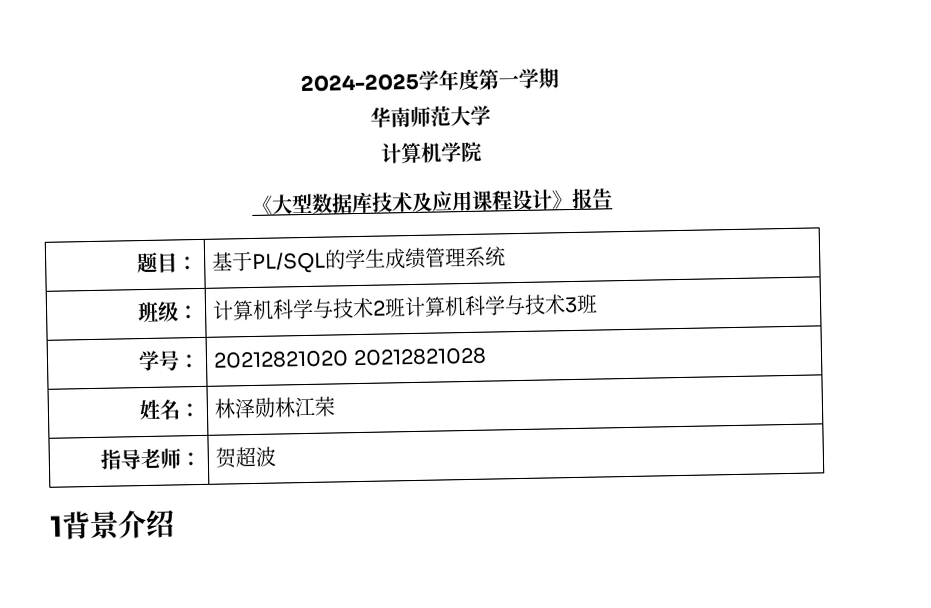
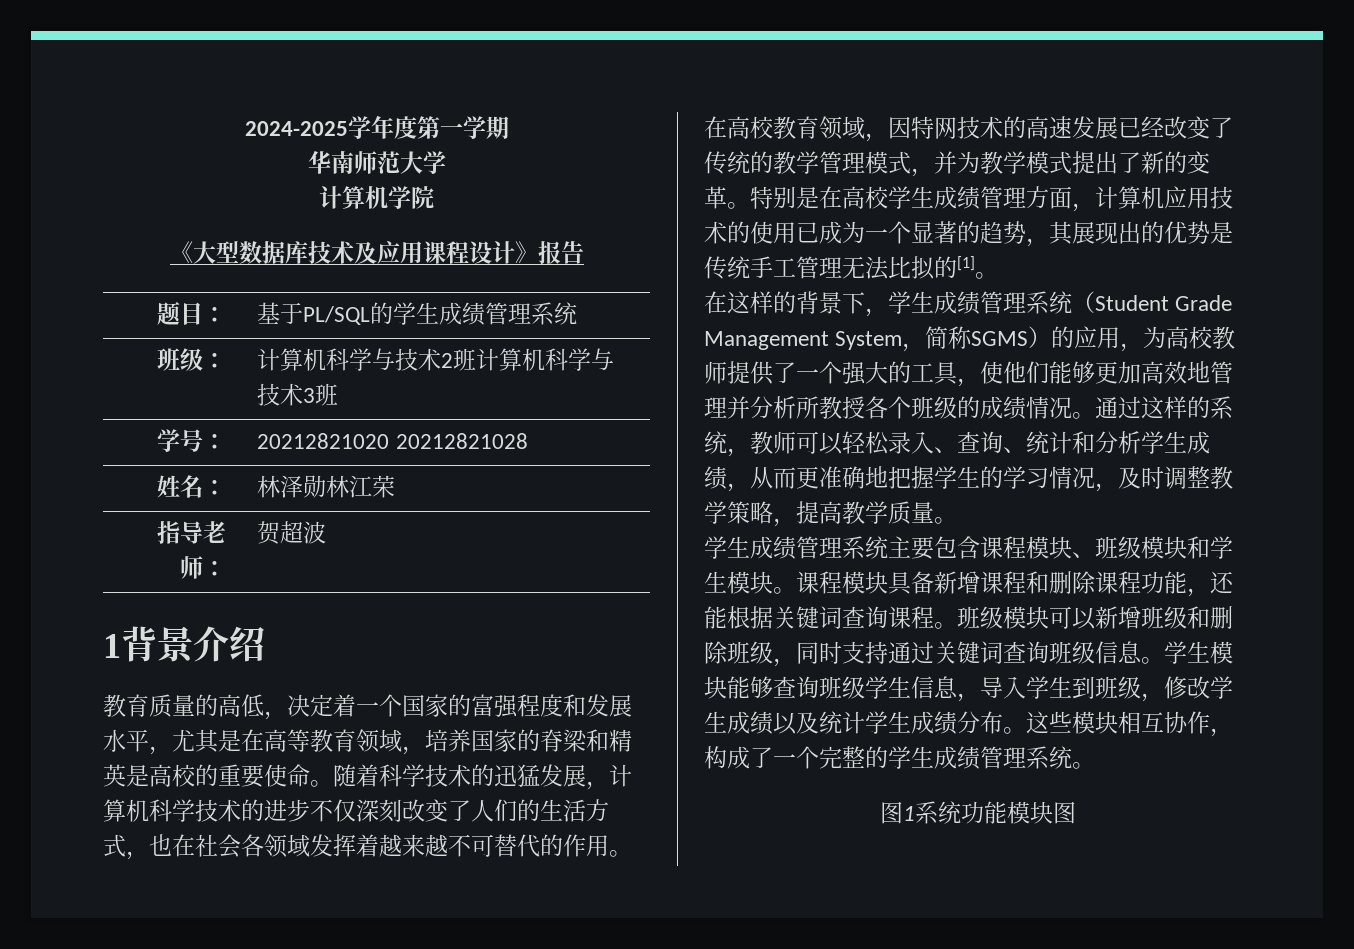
+ 教育质量的高低，决定着一个国家的富强程度和发展水平，尤其是在高等教育领域，培养国家的脊梁和精英是高校的重要使命。随着科学技术的迅猛发展，计算机科学技术的进步不仅深刻改变了人们的生活方式，也在社会各领域发挥着越来越不可替代的作用。在高校教育领域，因特网技术的高速发展已经改变了传统的教学管理模式，并为教学模式提出了新的变革。特别是在高校学生成绩管理方面，计算机应用技术的使用已成为一个显著的趋势，其展现出的优势是传统手工管理无法比拟的[1]。
+ 在这样的背景下，学生成绩管理系统（Student Grade Management System，简称SGMS）的应用，为高校教师提供了一个强大的工具，使他们能够更加高效地管理并分析所教授各个班级的成绩情况。通过这样的系统，教师可以轻松录入、查询、统计和分析学生成绩，从而更准确地把握学生的学习情况，及时调整教学策略，提高教学质量。
+ 学生成绩管理系统主要包含课程模块、班级模块和学生模块。课程模块具备新增课程和删除课程功能，还能根据关键词查询课程。班级模块可以新增班级和删除班级，同时支持通过关键词查询班级信息。学生模块能够查询班级学生信息，导入学生到班级，修改学生成绩以及统计学生成绩分布。这些模块相互协作，构成了一个完整的学生成绩管理系统。
+ 图1系统功能模块图

